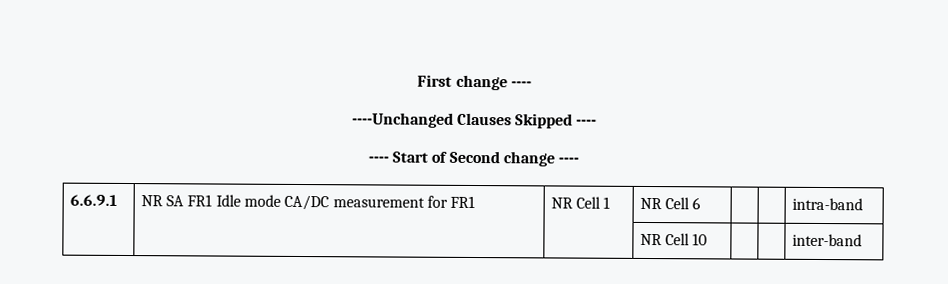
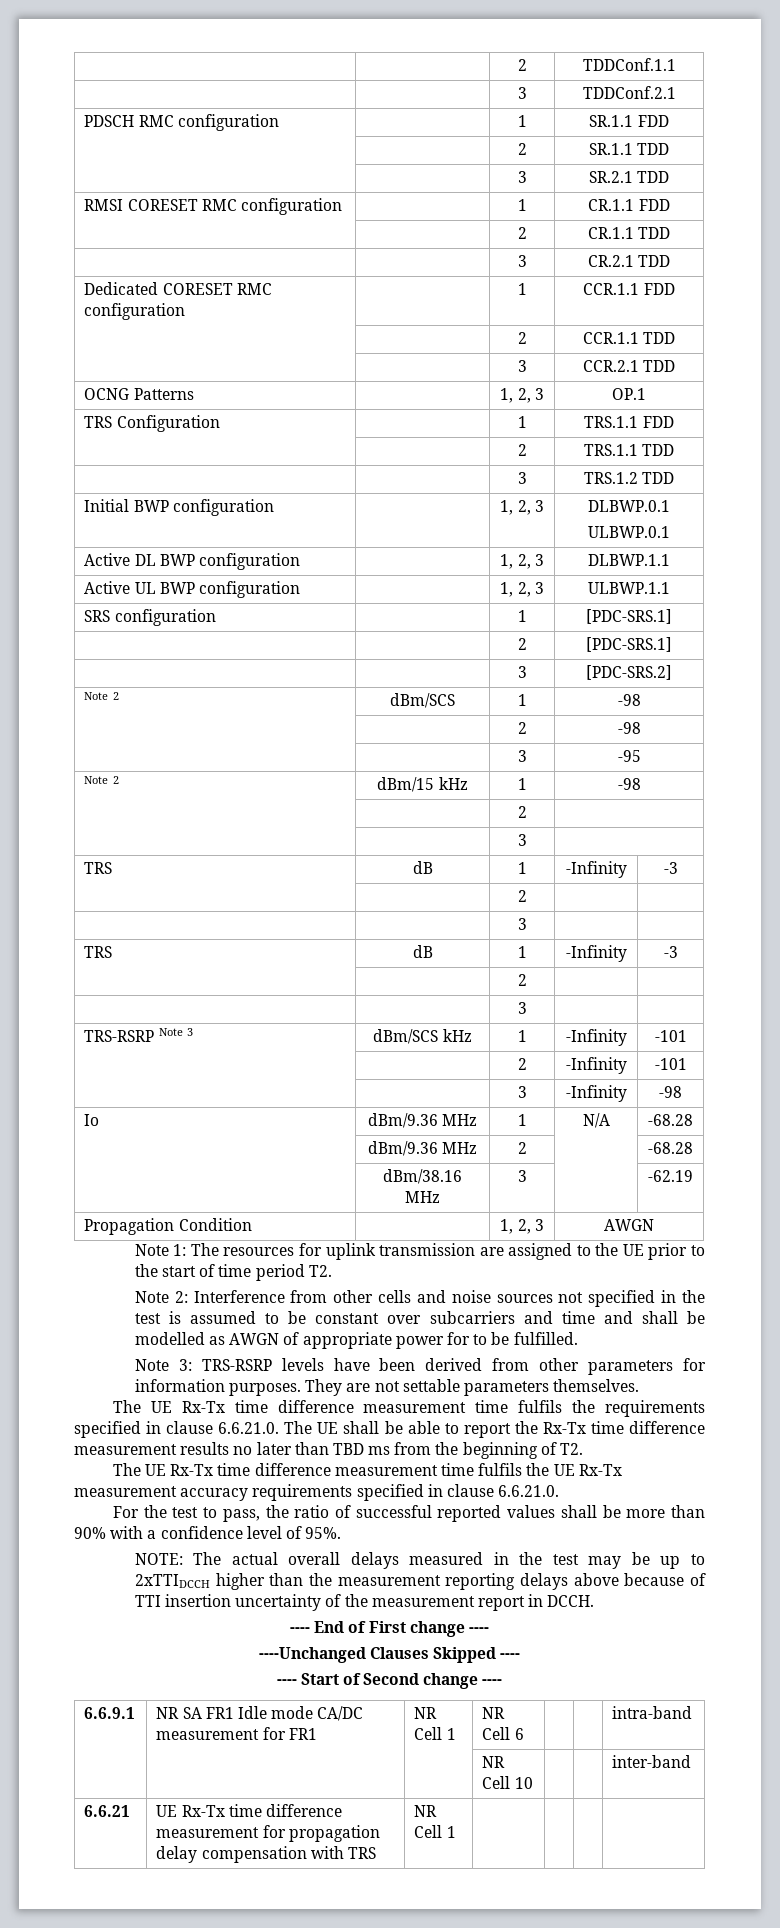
- First change ----
+ | | 2 | TDDConf.1.1
+ | | 3 | TDDConf.2.1
+ PDSCH RMC configuration | | 1 | SR.1.1 FDD
+ | | 2 | SR.1.1 TDD
+ | | 3 | SR.2.1 TDD
+ RMSI CORESET RMC configuration | | 1 | CR.1.1 FDD
+ | | 2 | CR.1.1 TDD
+ | | 3 | CR.2.1 TDD
+ Dedicated CORESET RMC configuration | | 1 | CCR.1.1 FDD
+ | | 2 | CCR.1.1 TDD
+ | | 3 | CCR.2.1 TDD
+ OCNG Patterns | | 1, 2, 3 | OP.1
+ TRS Configuration | | 1 | TRS.1.1 FDD
+ | | 2 | TRS.1.1 TDD
+ | | 3 | TRS.1.2 TDD
+ Initial BWP configuration | | 1, 2, 3 | DLBWP.0.1
+ ULBWP.0.1
+ Active DL BWP configuration | | 1, 2, 3 | DLBWP.1.1
+ Active UL BWP configuration | | 1, 2, 3 | ULBWP.1.1
+ SRS configuration | | 1 | [PDC-SRS.1]
+ | | 2 | [PDC-SRS.1]
+ | | 3 | [PDC-SRS.2]
+ Note 2 | dBm/SCS | 1 | -98
+ | | 2 | -98
+ | | 3 | -95
+ Note 2 | dBm/15 kHz | 1 | -98
+ | | 2 |
+ | | 3 |
+ TRS | dB | 1 | -Infinity | -3
+ | | 2 | |
+ | | 3 | |
+ TRS | dB | 1 | -Infinity | -3
+ | | 2 | |
+ | | 3 | |
+ TRS-RSRP Note 3 | dBm/SCS kHz | 1 | -Infinity | -101
+ | | 2 | -Infinity | -101
+ | | 3 | -Infinity | -98
+ Io | dBm/9.36 MHz | 1 | N/A | -68.28
+ | dBm/9.36 MHz | 2 | | -68.28
+ | dBm/38.16 MHz | 3 | | -62.19
+ Propagation Condition | | 1, 2, 3 | AWGN
+ Note 1: The resources for uplink transmission are assigned to the UE prior to the start of time period T2.
+ Note 2: Interference from other cells and noise sources not specified in the test is assumed to be constant over subcarriers and time and shall be modelled as AWGN of appropriate power for to be fulfilled.
+ Note 3: TRS-RSRP levels have been derived from other parameters for information purposes. They are not settable parameters themselves.
+ The UE Rx-Tx time difference measurement time fulfils the requirements specified in clause 6.6.21.0. The UE shall be able to report the Rx-Tx time difference measurement results no later than TBD ms from the beginning of T2.
+ The UE Rx-Tx time difference measurement time fulfils the UE Rx-Tx measurement accuracy requirements specified in clause 6.6.21.0.
+ For the test to pass, the ratio of successful reported values shall be more than 90% with a confidence level of 95%.
+ NOTE: The actual overall delays measured in the test may be up to 2xTTIDCCH higher than the measurement reporting delays above because of TTI insertion uncertainty of the measurement report in DCCH.
+ ---- End of First change ----
+ 6.6.21 | UE Rx-Tx time difference measurement for propagation delay compensation with TRS | NR Cell 1 | | | |

